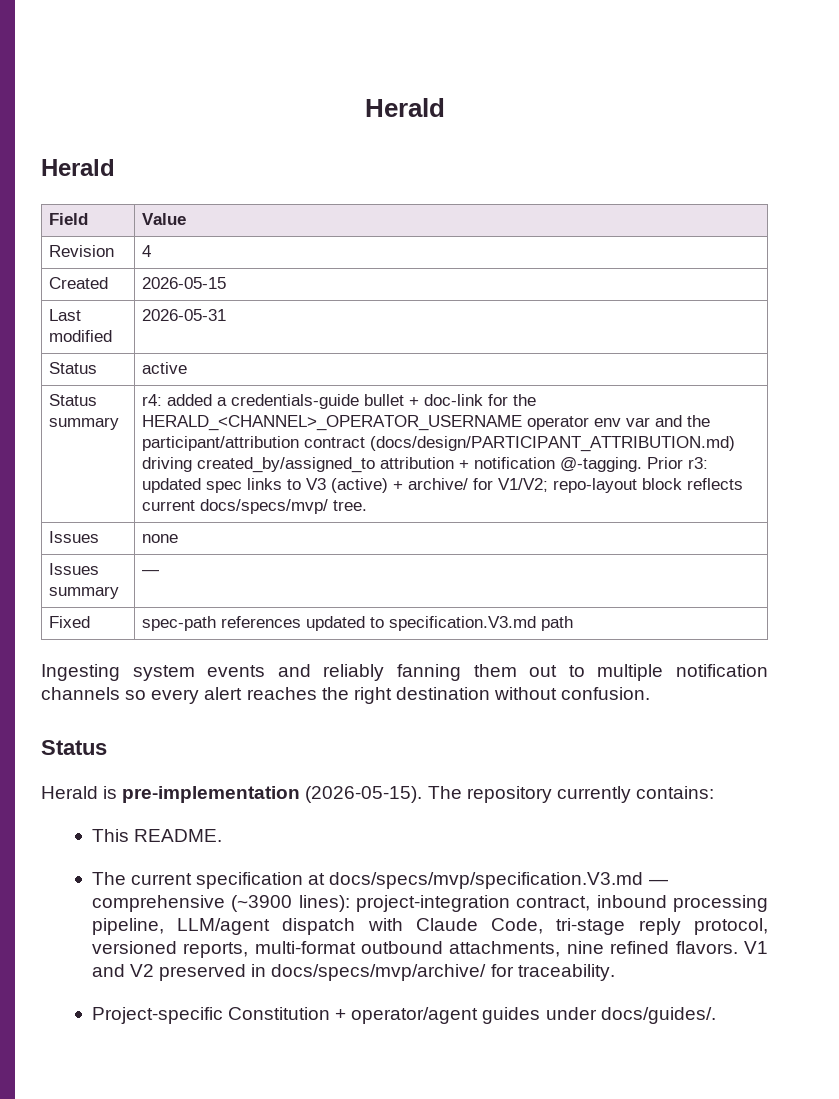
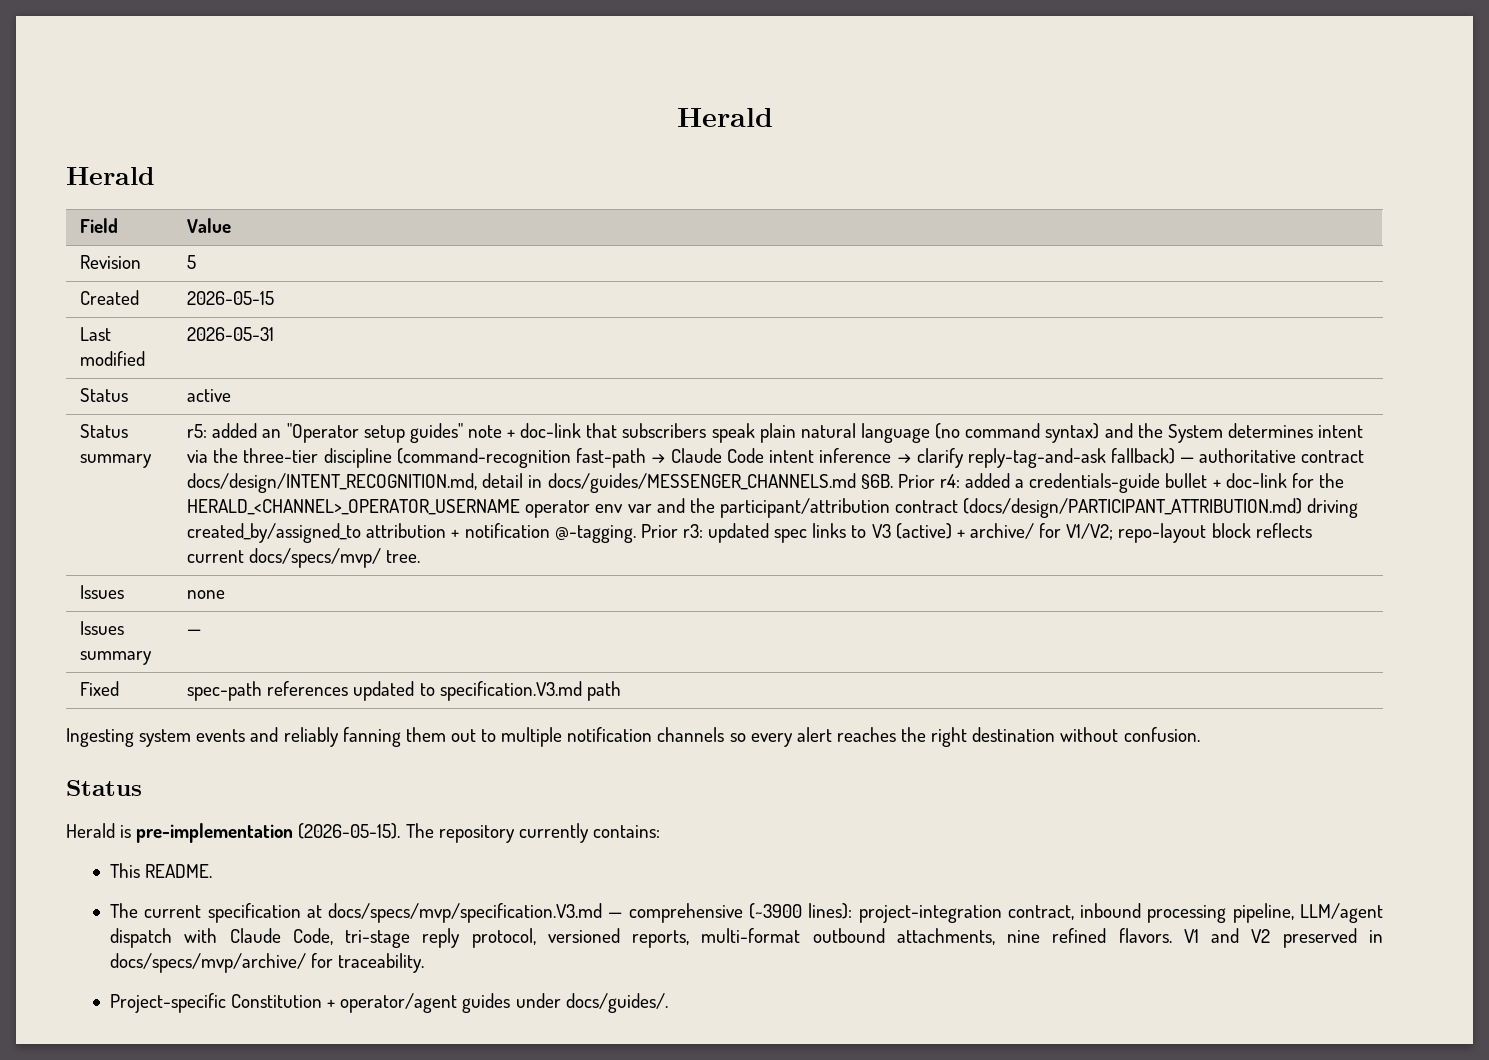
- Revision | 4
+ Revision | 5
- r4: added a credentials-guide bullet + doc-link for the HERALD_<CHANNEL>_OPERATOR_USERNAME operator env var and the participant/attribution contract (docs/design/PARTICIPANT_ATTRIBUTION.md) driving created_by/assigned_to attribution + notification @-tagging.
+ r5: added an "Operator setup guides" note + doc-link that subscribers speak plain natural language (no command syntax) and the System determines intent via the three-tier discipline (command-recognition fast-path → Claude Code intent inference → clarify reply-tag-and-ask fallback) — authoritative contract docs/design/INTENT_RECOGNITION.md, detail in docs/guides/MESSENGER_CHANNELS.md §6B. Prior r4: added a credentials-guide bullet + doc-link for the HERALD_<CHANNEL>_OPERATOR_USERNAME operator env var and the participant/attribution contract (docs/design/PARTICIPANT_ATTRIBUTION.md) driving created_by/assigned_to attribution + notification @-tagging.

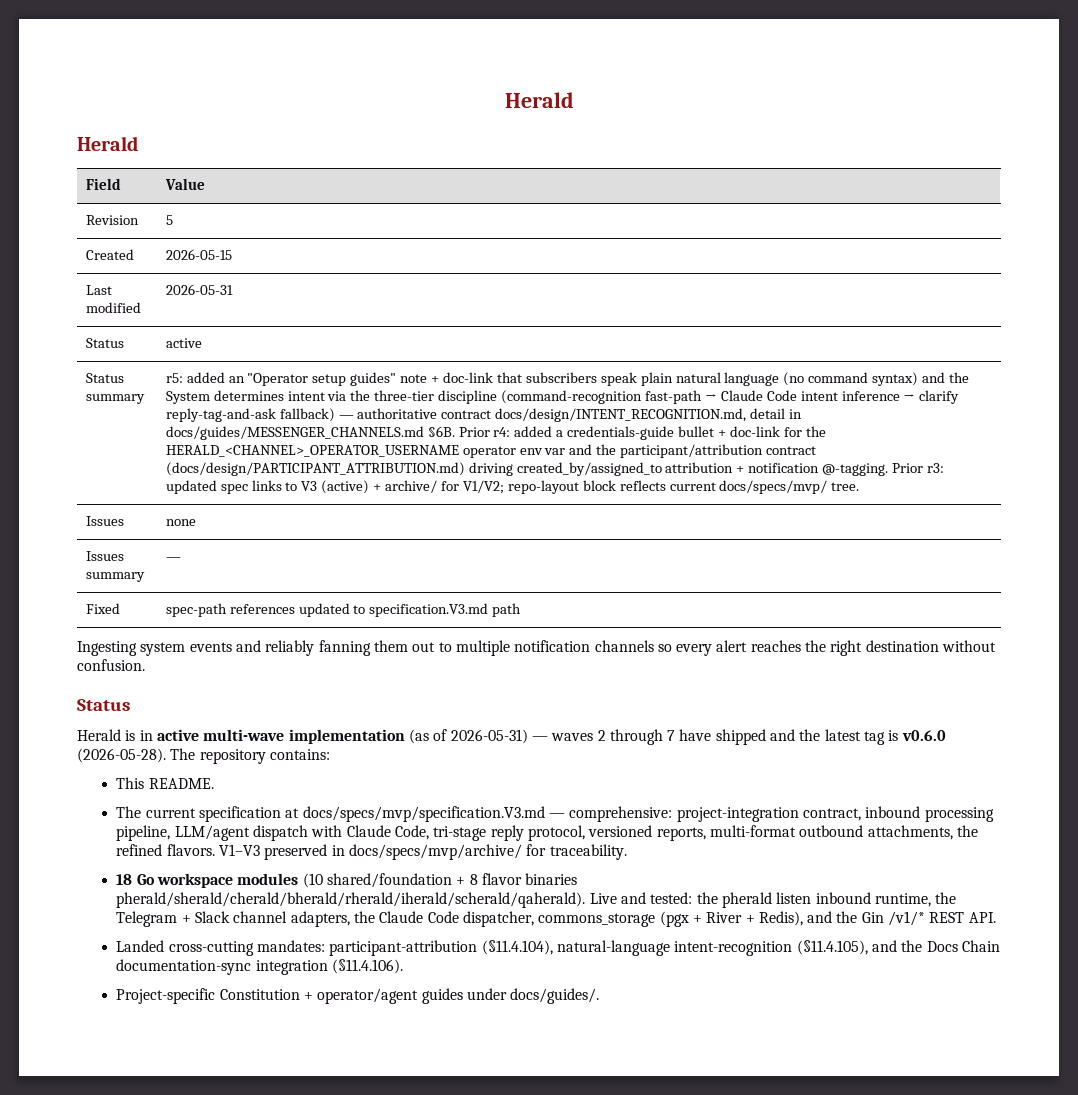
- Herald is pre-implementation (2026-05-15).
+ Herald is in active multi-wave implementation (as of 2026-05-31) — waves 2 through 7 have shipped and the latest tag is v0.6.0 (2026-05-28).
- The repository currently contains:
+ The repository contains:
- The current specification at docs/specs/mvp/specification.V3.md — comprehensive (~3900 lines): project-integration contract, inbound processing pipeline, LLM/agent dispatch with Claude Code, tri-stage reply protocol, versioned reports, multi-format outbound attachments, nine refined flavors.
+ The current specification at docs/specs/mvp/specification.V3.md — comprehensive: project-integration contract, inbound processing pipeline, LLM/agent dispatch with Claude Code, tri-stage reply protocol, versioned reports, multi-format outbound attachments, the refined flavors.
- V1 and V2 preserved in docs/specs/mvp/archive/ for traceability.
+ V1–V3 preserved in docs/specs/mvp/archive/ for traceability.
+ 18 Go workspace modules (10 shared/foundation + 8 flavor binaries pherald/sherald/cherald/bherald/rherald/iherald/scherald/qaherald). Live and tested: the pherald listen inbound runtime, the Telegram + Slack channel adapters, the Claude Code dispatcher, commons_storage (pgx + River + Redis), and the Gin /v1/* REST API.
+ Landed cross-cutting mandates: participant-attribution (§11.4.104), natural-language intent-recognition (§11.4.105), and the Docs Chain documentation-sync integration (§11.4.106).

